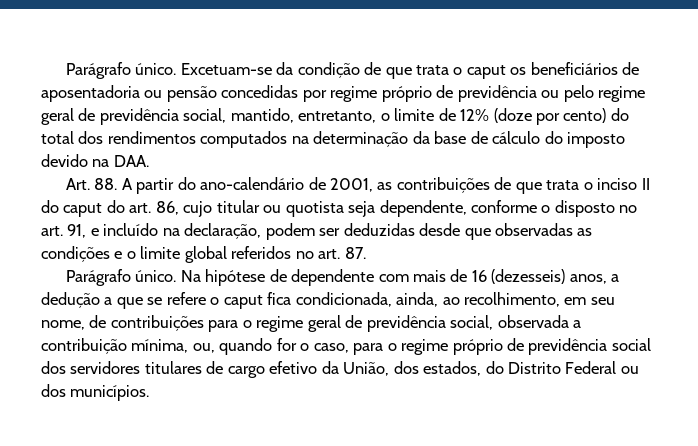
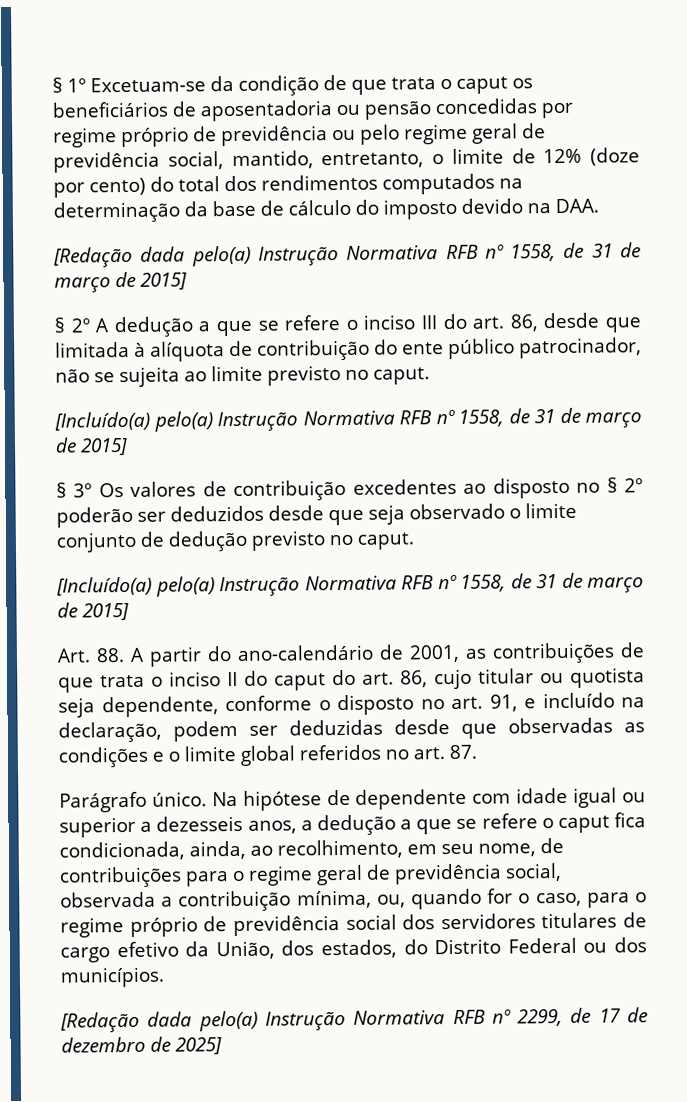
- Parágrafo único. Excetuam-se da condição de que trata o caput os beneficiários de aposentadoria ou pensão concedidas por regime próprio de previdência ou pelo regime geral de previdência social, mantido, entretanto, o limite de 12% (doze por cento) do total dos rendimentos computados na determinação da base de cálculo do imposto devido na DAA.
+ § 1º Excetuam-se da condição de que trata o caput os beneficiários de aposentadoria ou pensão concedidas por regime próprio de previdência ou pelo regime geral de previdência social, mantido, entretanto, o limite de 12% (doze por cento) do total dos rendimentos computados na determinação da base de cálculo do imposto devido na DAA.
+ [Redação dada pelo(a) Instrução Normativa RFB nº 1558, de 31 de março de 2015]
+ § 2º A dedução a que se refere o inciso III do art. 86, desde que limitada à alíquota de contribuição do ente público patrocinador, não se sujeita ao limite previsto no caput.
+ [Incluído(a) pelo(a) Instrução Normativa RFB nº 1558, de 31 de março de 2015]
+ § 3º Os valores de contribuição excedentes ao disposto no § 2º poderão ser deduzidos desde que seja observado o limite conjunto de dedução previsto no caput.
+ [Incluído(a) pelo(a) Instrução Normativa RFB nº 1558, de 31 de março de 2015]
- Na hipótese de dependente com mais de 16 (dezesseis) anos, a dedução a que se refere o caput fica condicionada, ainda, ao recolhimento, em seu nome, de contribuições para o regime geral de previdência social, observada a contribuição mínima, ou, quando for o caso, para o regime próprio de previdência social dos servidores titulares de cargo efetivo da União, dos estados, do Distrito Federal ou dos municípios.
+ Na hipótese de dependente com idade igual ou superior a dezesseis anos, a dedução a que se refere o caput fica condicionada, ainda, ao recolhimento, em seu nome, de contribuições para o regime geral de previdência social, observada a contribuição mínima, ou, quando for o caso, para o regime próprio de previdência social dos servidores titulares de cargo efetivo da União, dos estados, do Distrito Federal ou dos municípios.
+ [Redação dada pelo(a) Instrução Normativa RFB nº 2299, de 17 de dezembro de 2025]

